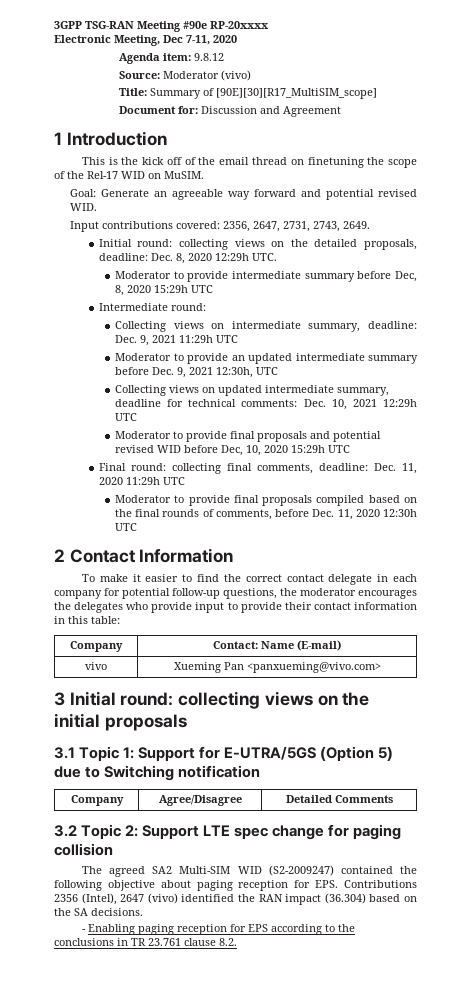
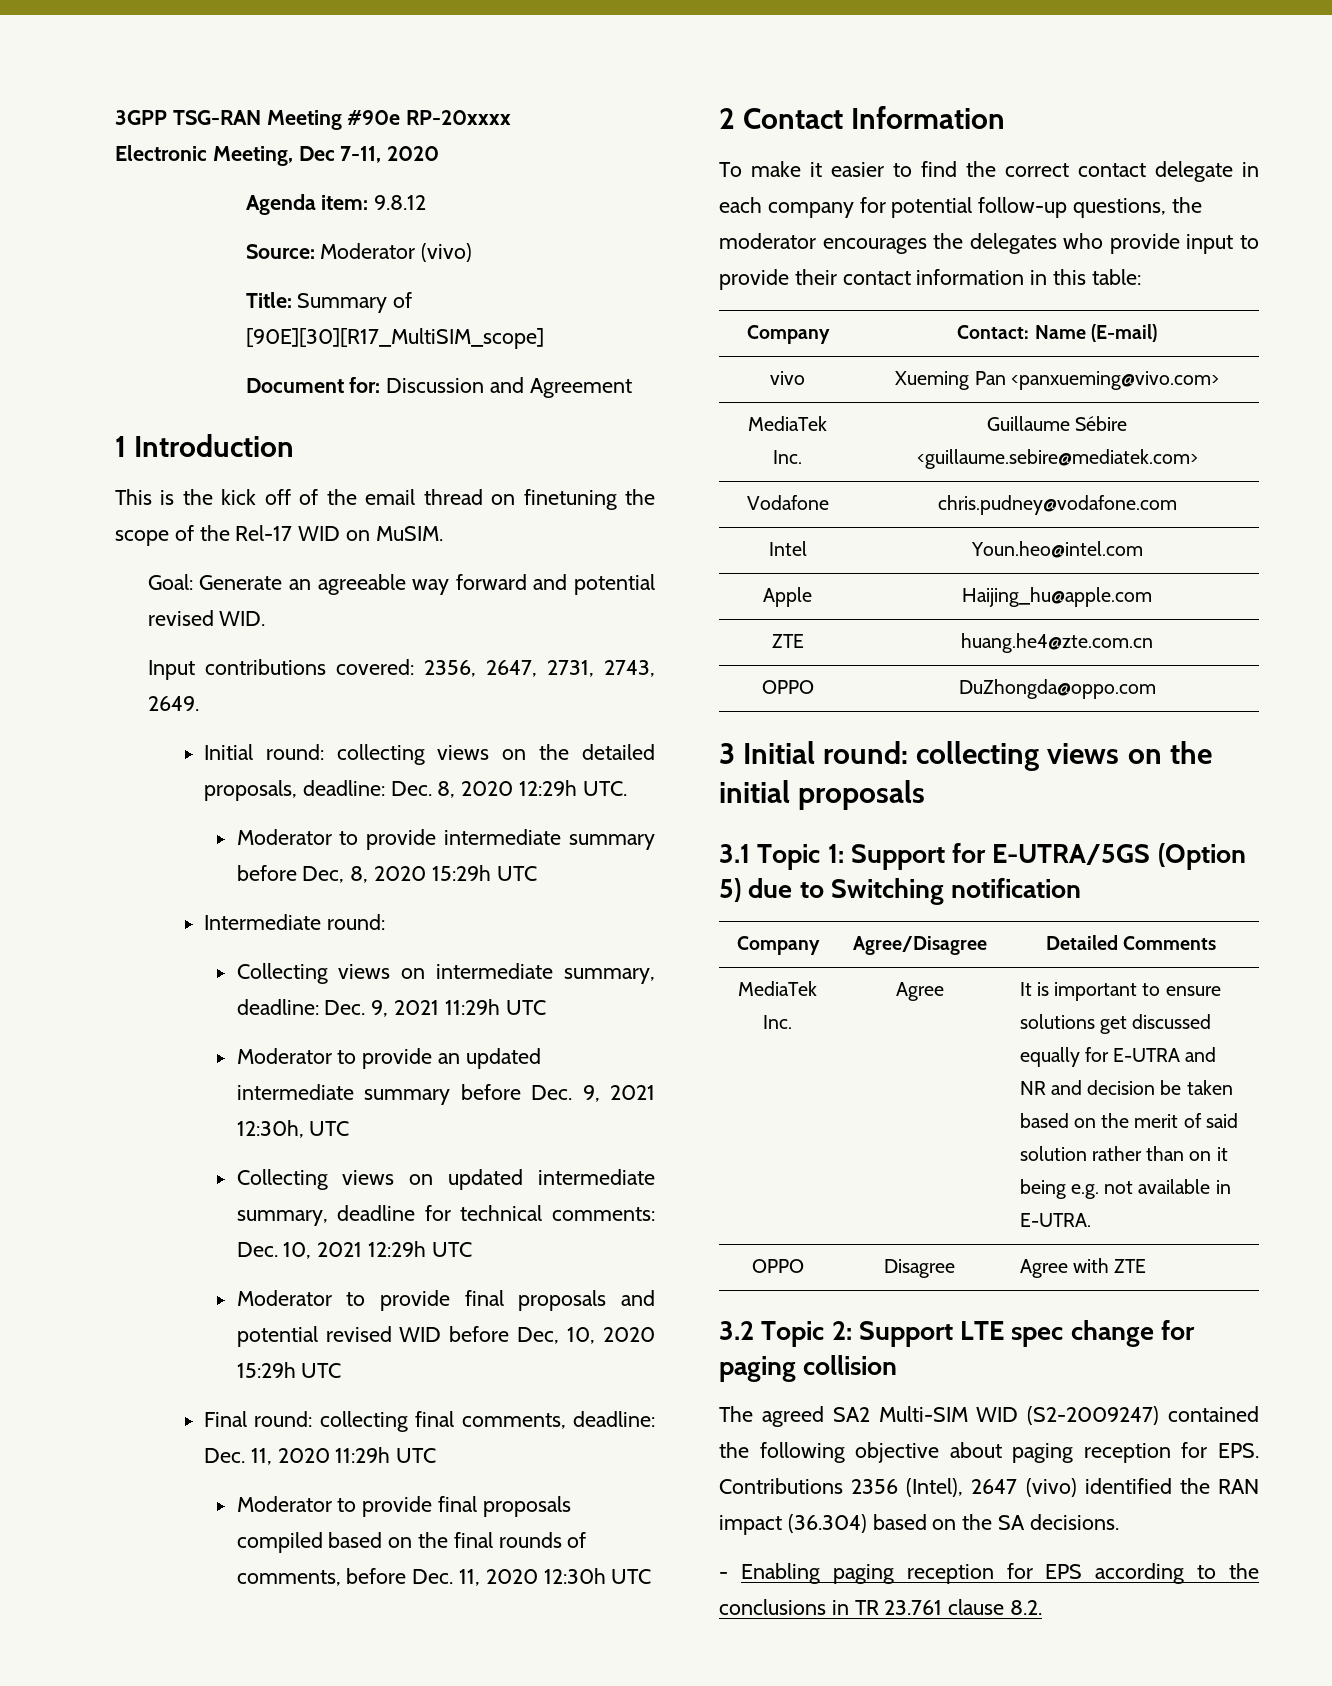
+ MediaTek Inc. | Guillaume Sébire <guillaume.sebire@mediatek.com>
+ Vodafone | chris.pudney@vodafone.com
+ Intel | Youn.heo@intel.com
+ Apple | Haijing_hu@apple.com
+ ZTE | huang.he4@zte.com.cn
+ OPPO | DuZhongda@oppo.com
+ MediaTek Inc. | Agree | It is important to ensure solutions get discussed equally for E-UTRA and NR and decision be taken based on the merit of said solution rather than on it being e.g. not available in E-UTRA.
+ OPPO | Disagree | Agree with ZTE

